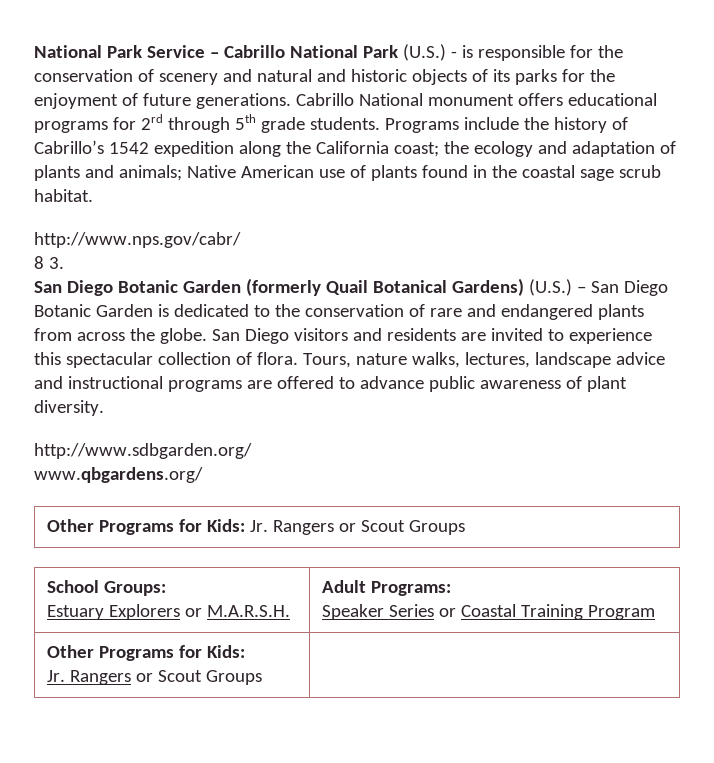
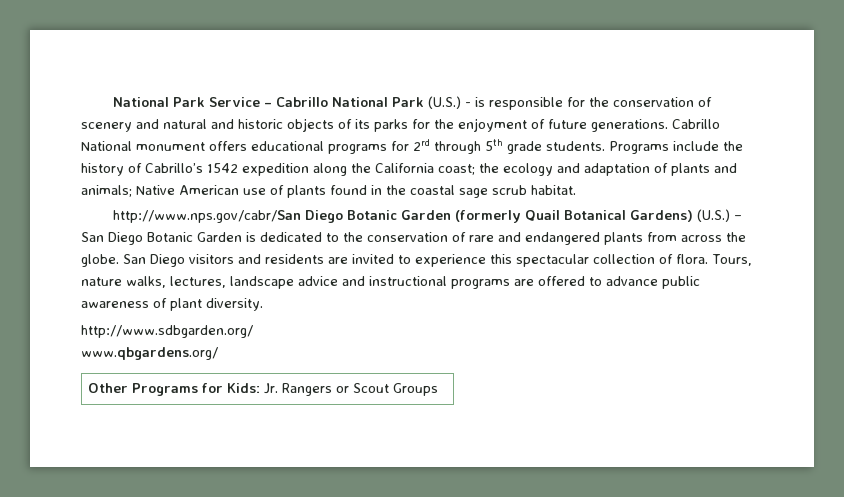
- http://www.nps.gov/cabr/
- 8 3.
- San Diego Botanic Garden (formerly Quail Botanical Gardens) (U.S.) – San Diego Botanic Garden is dedicated to the conservation of rare and endangered plants from across the globe.
+ http://www.nps.gov/cabr/San Diego Botanic Garden (formerly Quail Botanical Gardens) (U.S.) – San Diego Botanic Garden is dedicated to the conservation of rare and endangered plants from across the globe.
- School Groups:
- Estuary Explorers or M.A.R.S.H. | Adult Programs:
- Speaker Series or Coastal Training Program
- Other Programs for Kids:
- Jr. Rangers or Scout Groups |

